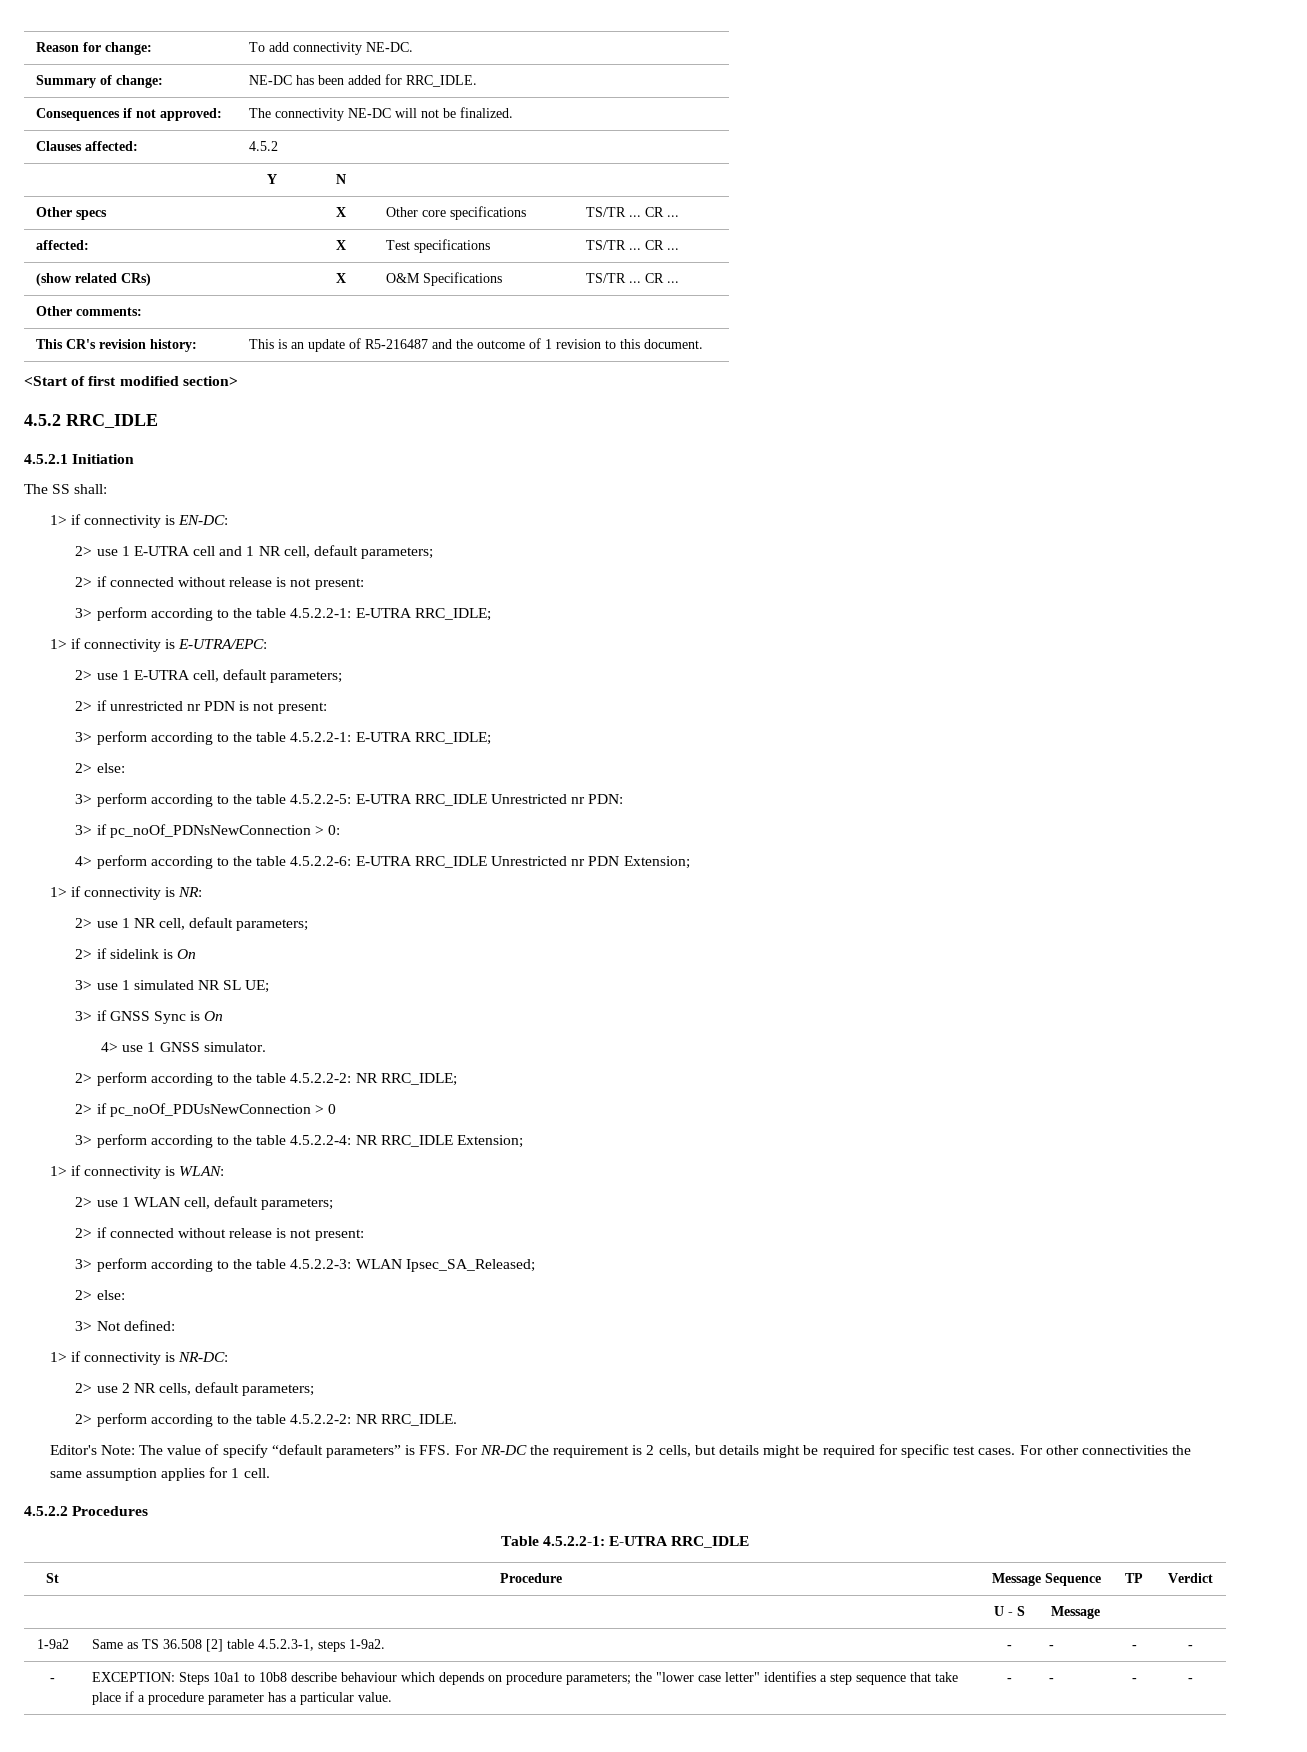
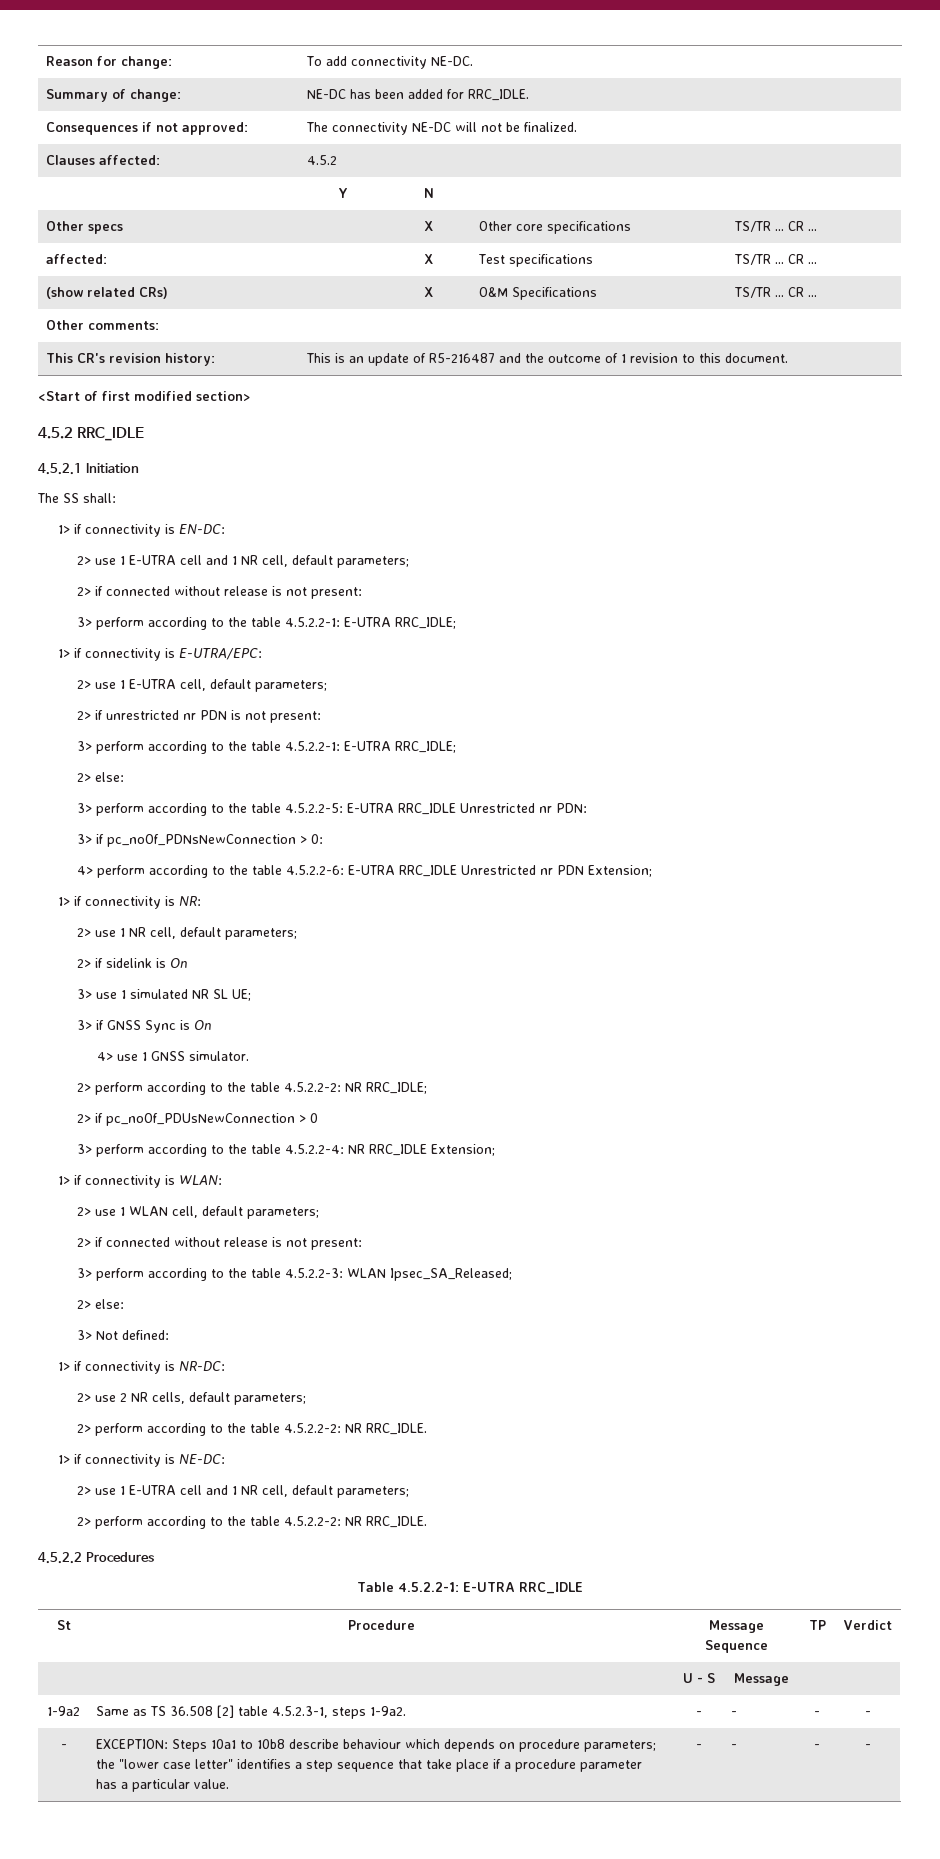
- Editor's Note: The value of specify “default parameters” is FFS. For NR-DC the requirement is 2 cells, but details might be required for specific test cases. For other connectivities the same assumption applies for 1 cell.
+ 1> if connectivity is NE-DC:
+ 2> use 1 E-UTRA cell and 1 NR cell, default parameters;
+ 2> perform according to the table 4.5.2.2-2: NR RRC_IDLE.

